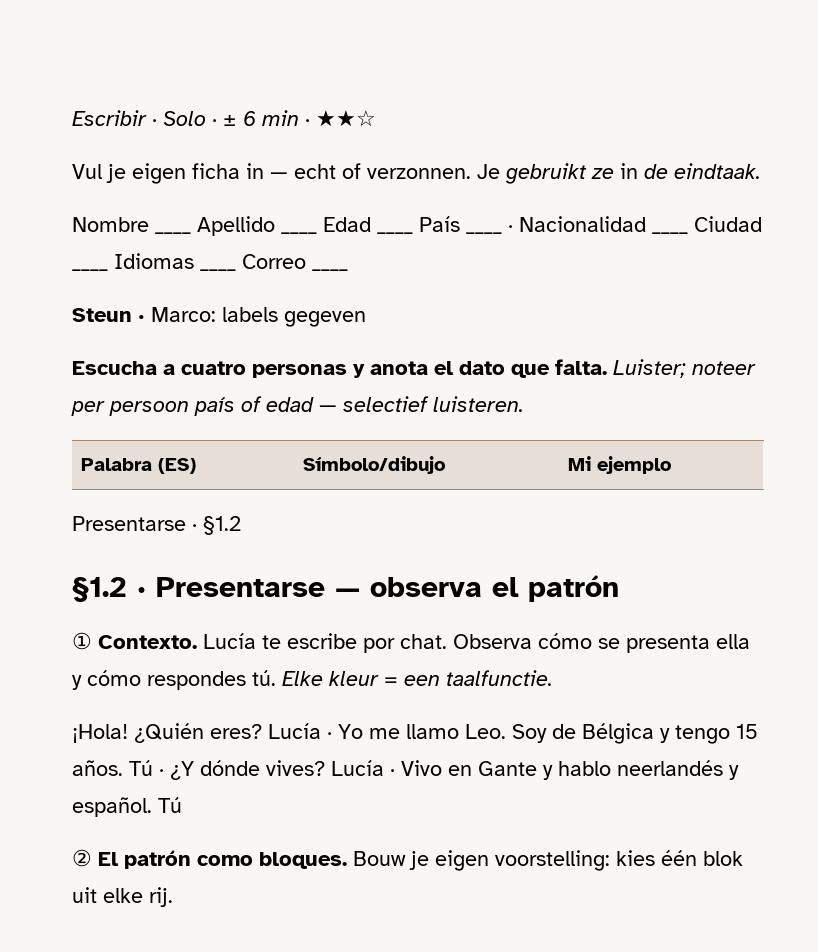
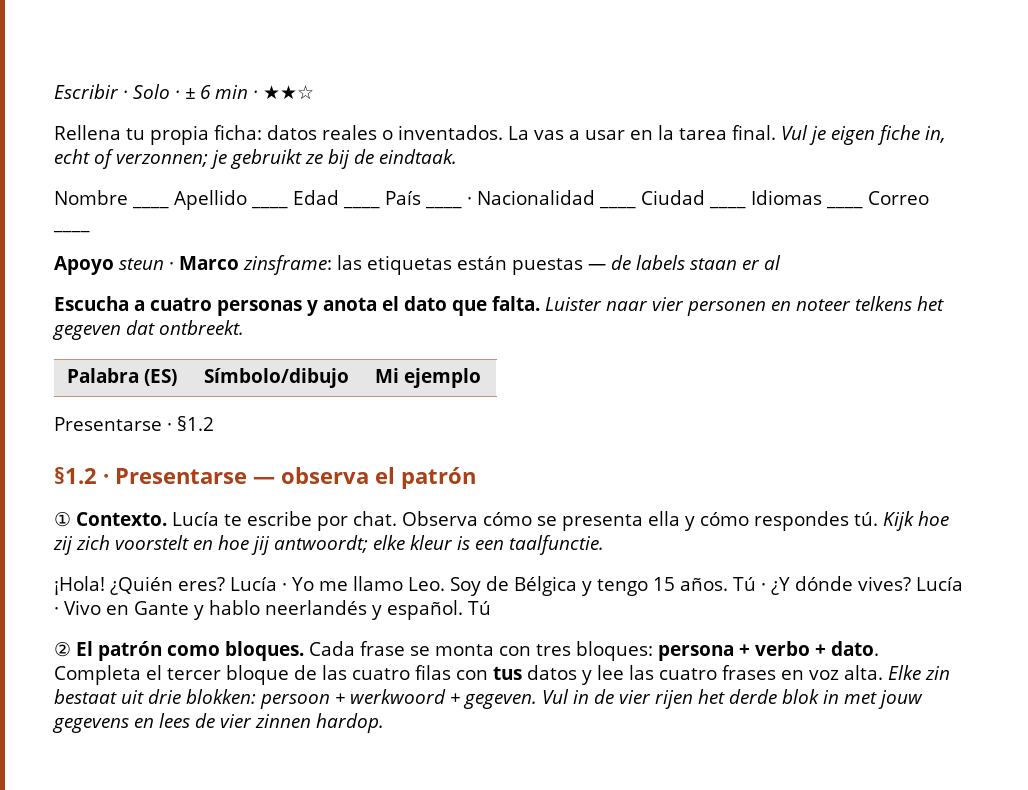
- Vul je eigen ficha in — echt of verzonnen. Je gebruikt ze in de eindtaak.
+ Rellena tu propia ficha: datos reales o inventados. La vas a usar en la tarea final. Vul je eigen fiche in, echt of verzonnen; je gebruikt ze bij de eindtaak.
- Steun · Marco: labels gegeven
+ Apoyo steun · Marco zinsframe: las etiquetas están puestas — de labels staan er al
- Luister; noteer per persoon país of edad — selectief luisteren.
+ Luister naar vier personen en noteer telkens het gegeven dat ontbreekt.
- Elke kleur = een taalfunctie.
+ Kijk hoe zij zich voorstelt en hoe jij antwoordt; elke kleur is een taalfunctie.
- Bouw je eigen voorstelling: kies één blok uit elke rij.
+ Cada frase se monta con tres bloques: persona + verbo + dato. Completa el tercer bloque de las cuatro filas con tus datos y lee las cuatro frases en voz alta. Elke zin bestaat uit drie blokken: persoon + werkwoord + gegeven. Vul in de vier rijen het derde blok in met jouw gegevens en lees de vier zinnen hardop.

